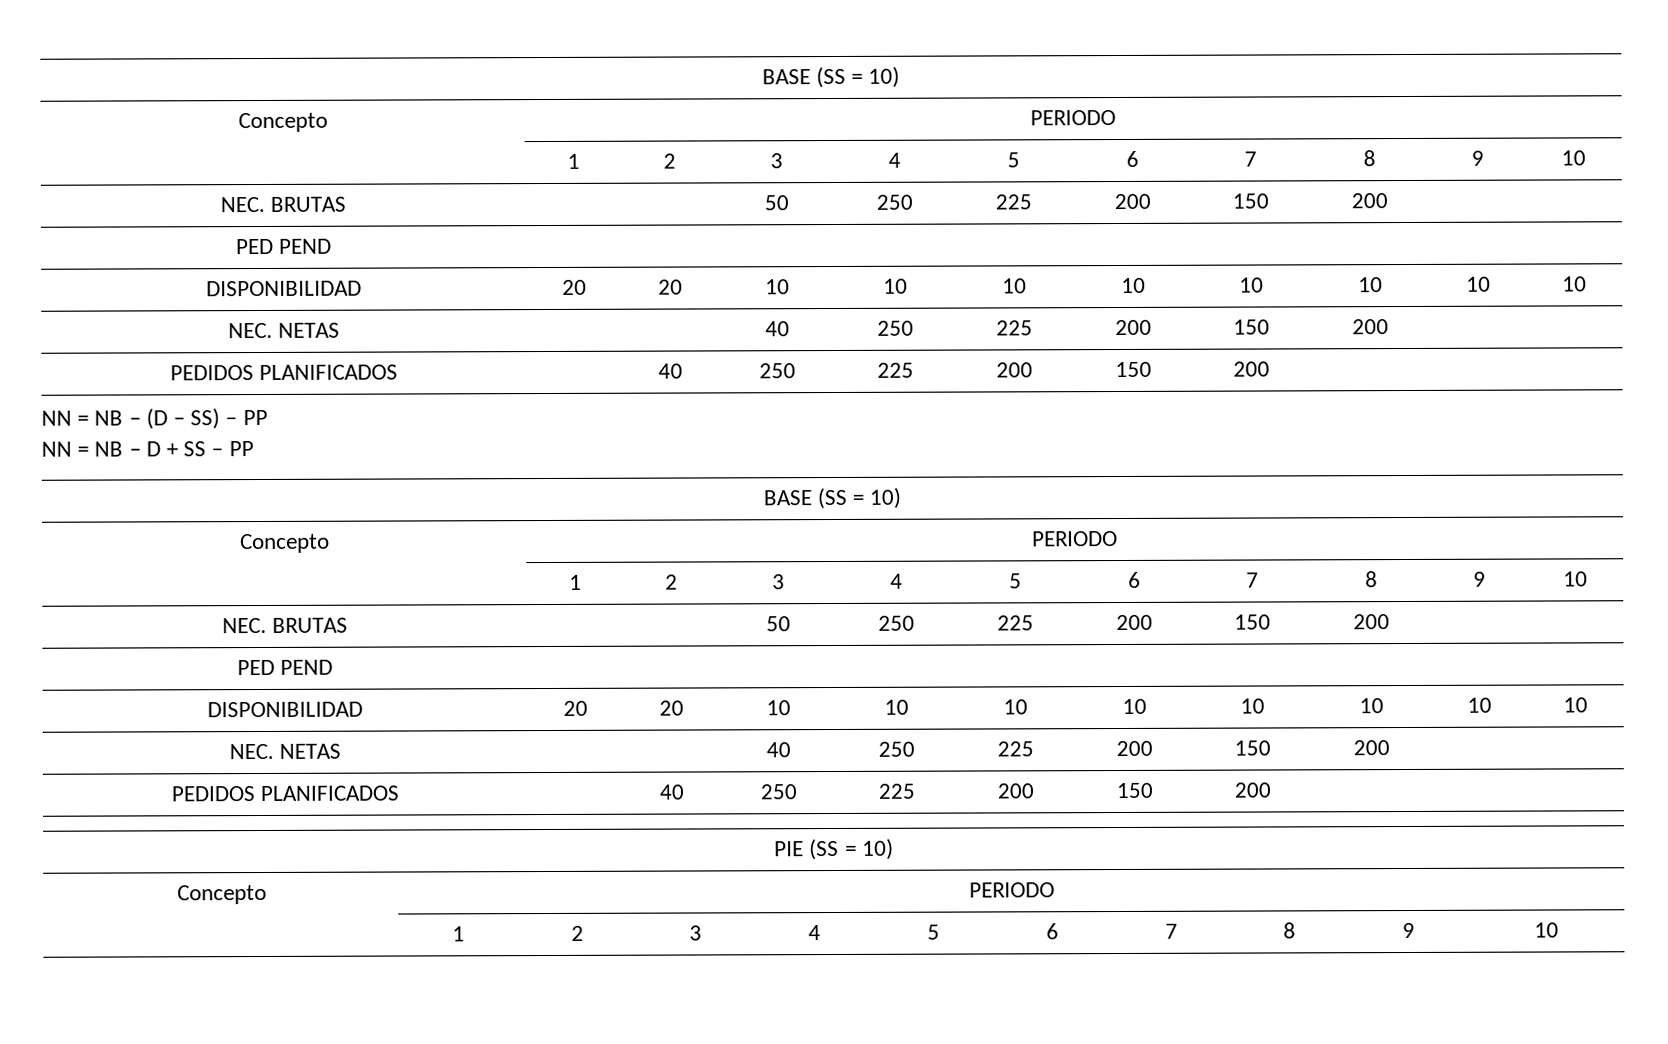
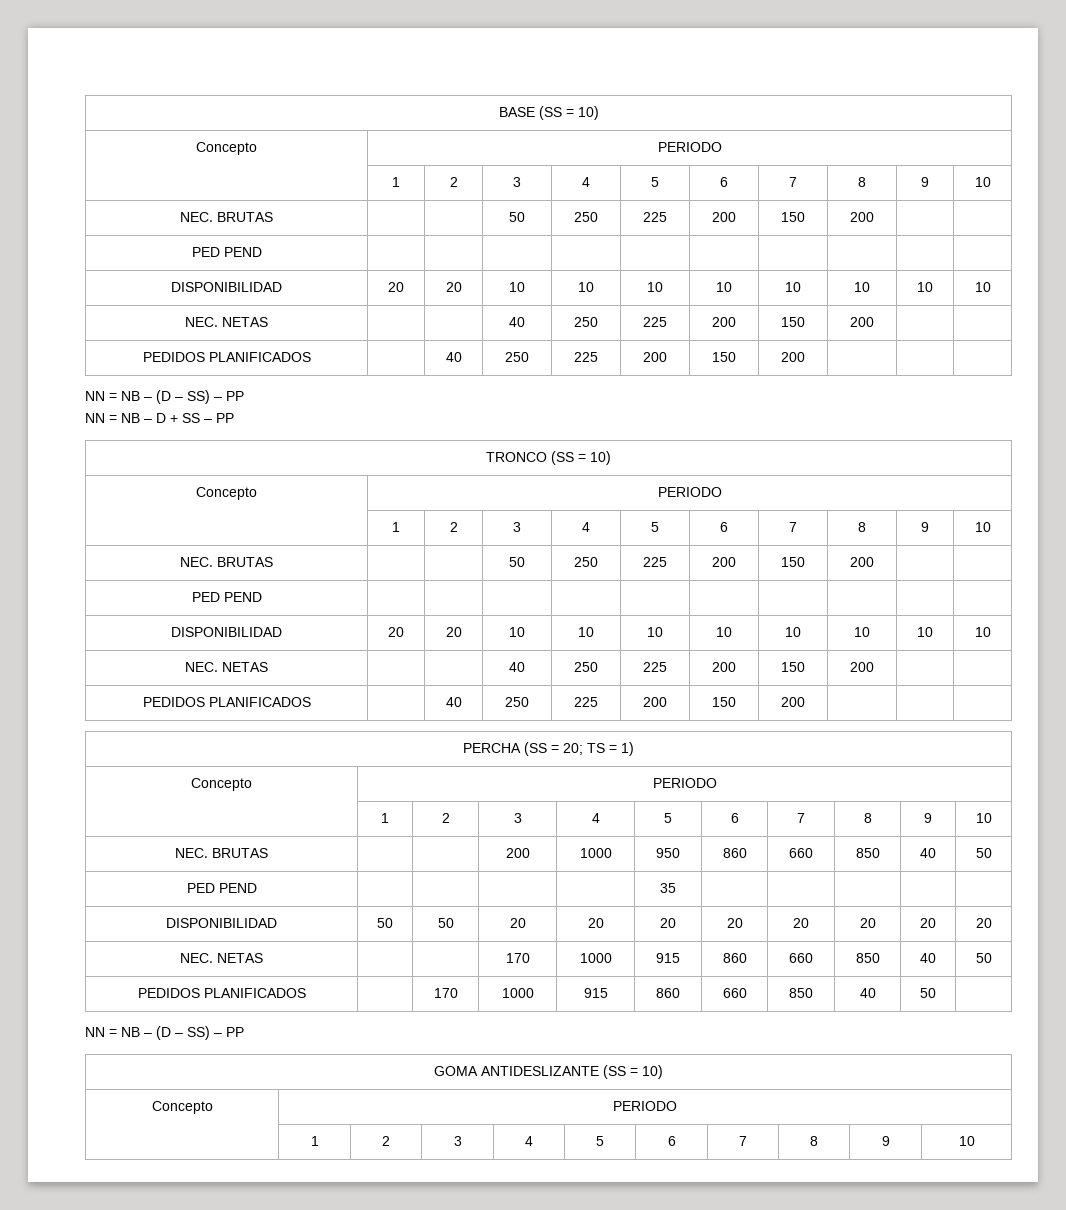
  NN = NB – D + SS – PP
- BASE (SS = 10)
+ TRONCO (SS = 10)
- PIE (SS = 10)
+ PERCHA (SS = 20; TS = 1)
+ Concepto | PERIODO
+ | 1 | 2 | 3 | 4 | 5 | 6 | 7 | 8 | 9 | 10
+ NEC. BRUTAS | | | 200 | 1000 | 950 | 860 | 660 | 850 | 40 | 50
+ PED PEND | | | | | 35 | | | | |
+ DISPONIBILIDAD | 50 | 50 | 20 | 20 | 20 | 20 | 20 | 20 | 20 | 20
+ NEC. NETAS | | | 170 | 1000 | 915 | 860 | 660 | 850 | 40 | 50
+ PEDIDOS PLANIFICADOS | | 170 | 1000 | 915 | 860 | 660 | 850 | 40 | 50 |
+ NN = NB – (D – SS) – PP
+ GOMA ANTIDESLIZANTE (SS = 10)

